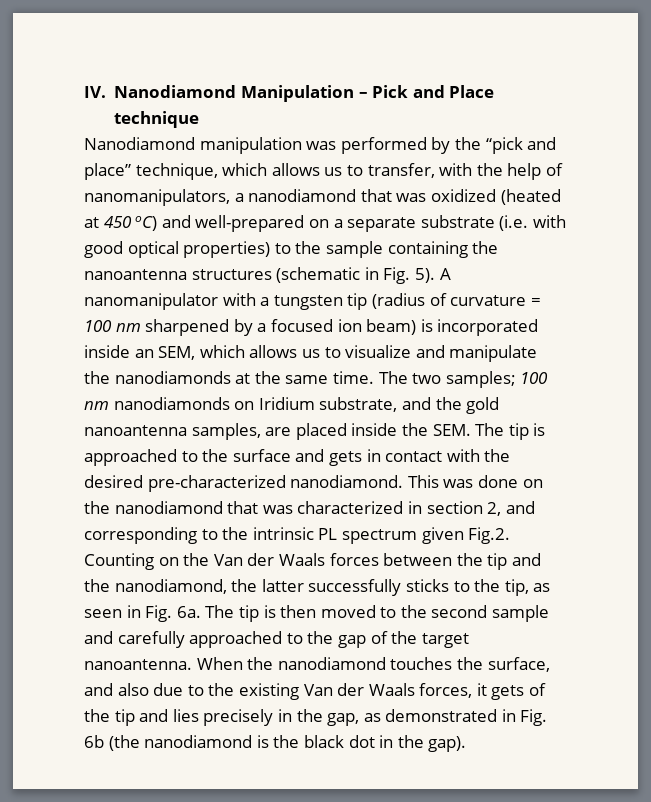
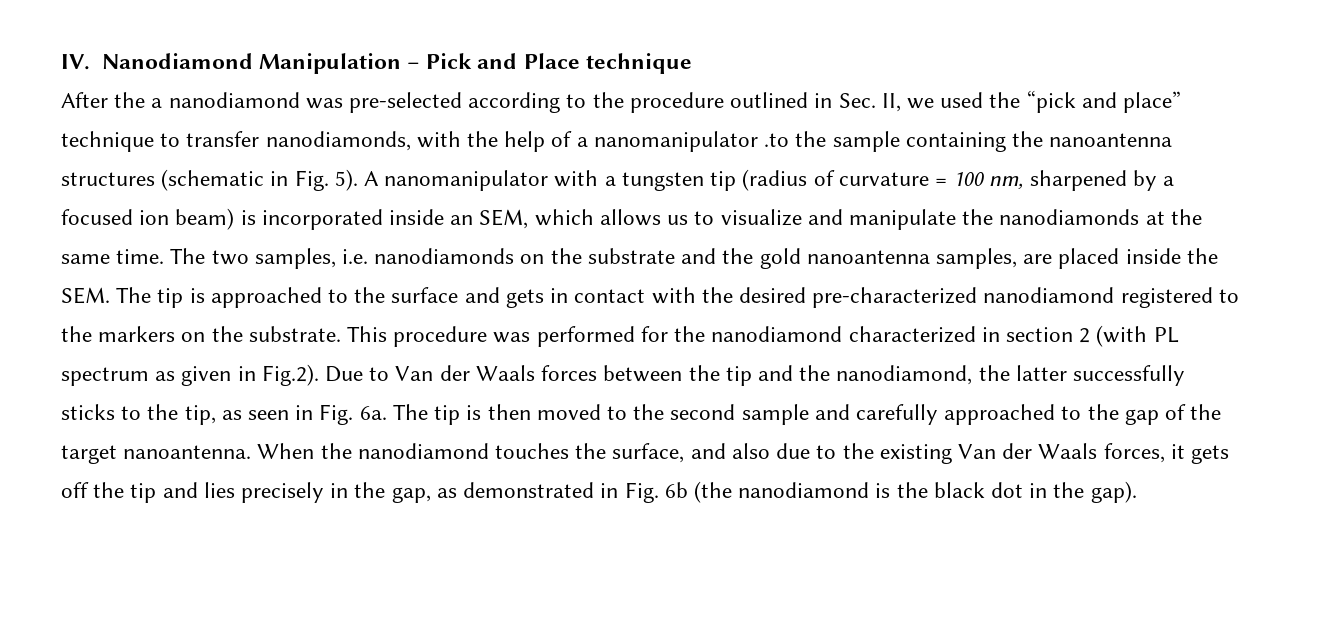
- Nanodiamond manipulation was performed by the “pick and place” technique, which allows us to transfer, with the help of nanomanipulators, a nanodiamond that was oxidized (heated at 450 oC) and well-prepared on a separate substrate (i.e. with good optical properties) to the sample containing the nanoantenna structures (schematic in Fig. 5).
+ After the a nanodiamond was pre-selected according to the procedure outlined in Sec. II, we used the “pick and place” technique to transfer nanodiamonds, with the help of a nanomanipulator .to the sample containing the nanoantenna structures (schematic in Fig. 5).
- A nanomanipulator with a tungsten tip (radius of curvature = 100 nm sharpened by a focused ion beam) is incorporated inside an SEM, which allows us to visualize and manipulate the nanodiamonds at the same time.
+ A nanomanipulator with a tungsten tip (radius of curvature = 100 nm, sharpened by a focused ion beam) is incorporated inside an SEM, which allows us to visualize and manipulate the nanodiamonds at the same time.
- The two samples; 100 nm nanodiamonds on Iridium substrate, and the gold nanoantenna samples, are placed inside the SEM. The tip is approached to the surface and gets in contact with the desired pre-characterized nanodiamond. This was done on the nanodiamond that was characterized in section 2, and corresponding to the intrinsic PL spectrum given Fig.2. Counting on the Van der Waals forces between the tip and the nanodiamond, the latter successfully sticks to the tip, as seen in Fig. 6a.
+ The two samples, i.e. nanodiamonds on the substrate and the gold nanoantenna samples, are placed inside the SEM. The tip is approached to the surface and gets in contact with the desired pre-characterized nanodiamond registered to the markers on the substrate. This procedure was performed for the nanodiamond characterized in section 2 (with PL spectrum as given in Fig.2). Due to Van der Waals forces between the tip and the nanodiamond, the latter successfully sticks to the tip, as seen in Fig. 6a.
- When the nanodiamond touches the surface, and also due to the existing Van der Waals forces, it gets of the tip and lies precisely in the gap, as demonstrated in Fig. 6b (the nanodiamond is the black dot in the gap).
+ When the nanodiamond touches the surface, and also due to the existing Van der Waals forces, it gets off the tip and lies precisely in the gap, as demonstrated in Fig. 6b (the nanodiamond is the black dot in the gap).

